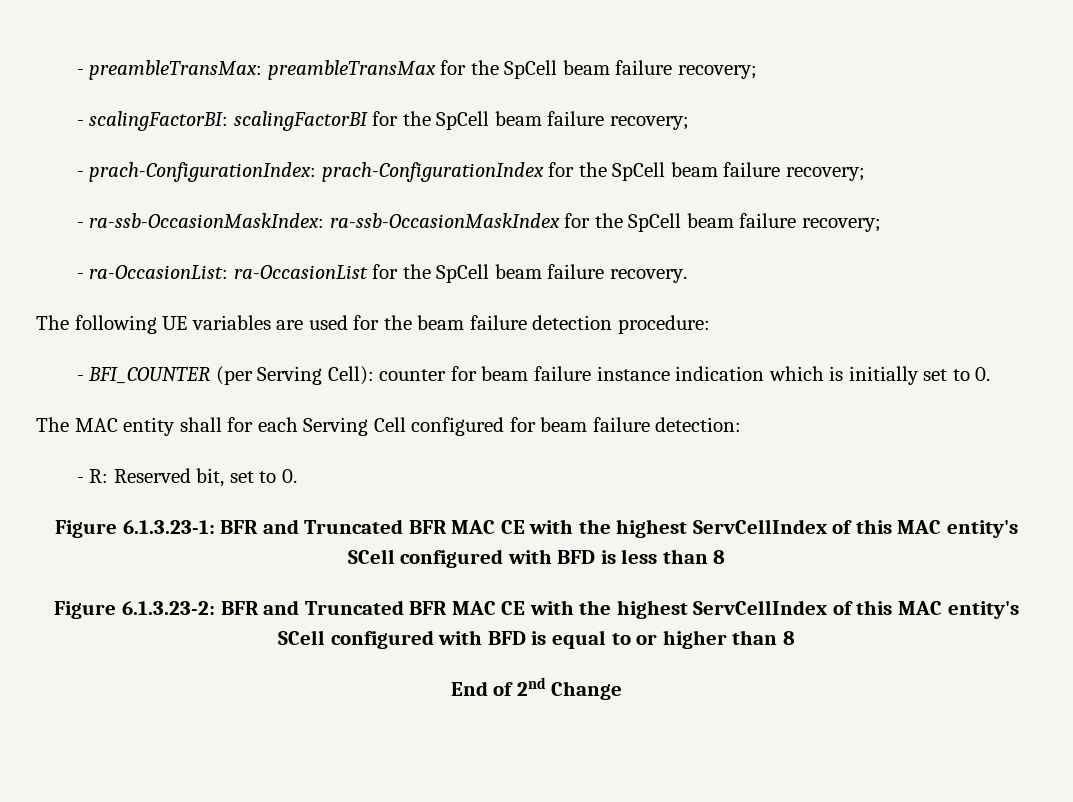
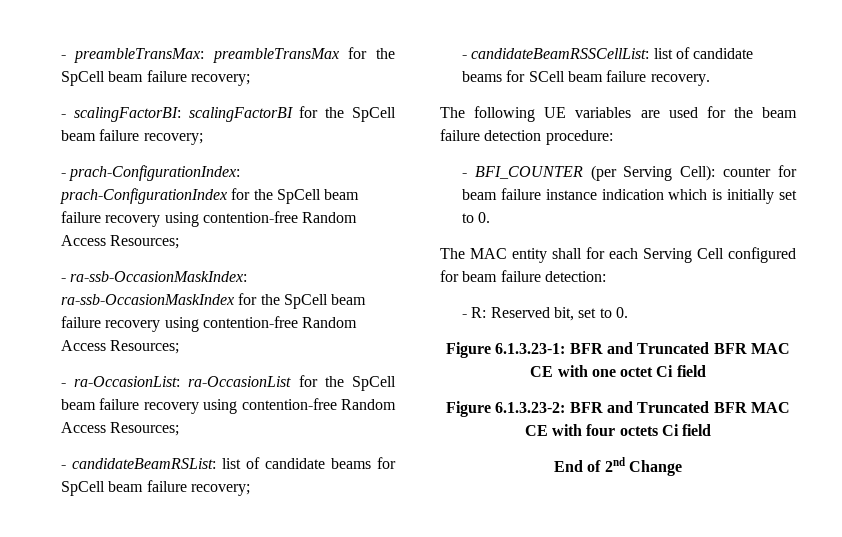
- - prach-ConfigurationIndex: prach-ConfigurationIndex for the SpCell beam failure recovery;
+ - prach-ConfigurationIndex: prach-ConfigurationIndex for the SpCell beam failure recovery using contention-free Random Access Resources;
- - ra-ssb-OccasionMaskIndex: ra-ssb-OccasionMaskIndex for the SpCell beam failure recovery;
+ - ra-ssb-OccasionMaskIndex: ra-ssb-OccasionMaskIndex for the SpCell beam failure recovery using contention-free Random Access Resources;
- - ra-OccasionList: ra-OccasionList for the SpCell beam failure recovery.
+ - ra-OccasionList: ra-OccasionList for the SpCell beam failure recovery using contention-free Random Access Resources;
+ - candidateBeamRSList: list of candidate beams for SpCell beam failure recovery;
+ - candidateBeamRSSCellList: list of candidate beams for SCell beam failure recovery.
- Figure 6.1.3.23-1: BFR and Truncated BFR MAC CE with the highest ServCellIndex of this MAC entity's SCell configured with BFD is less than 8
+ Figure 6.1.3.23-1: BFR and Truncated BFR MAC CE with one octet Ci field
- Figure 6.1.3.23-2: BFR and Truncated BFR MAC CE with the highest ServCellIndex of this MAC entity's SCell configured with BFD is equal to or higher than 8
+ Figure 6.1.3.23-2: BFR and Truncated BFR MAC CE with four octets Ci field

